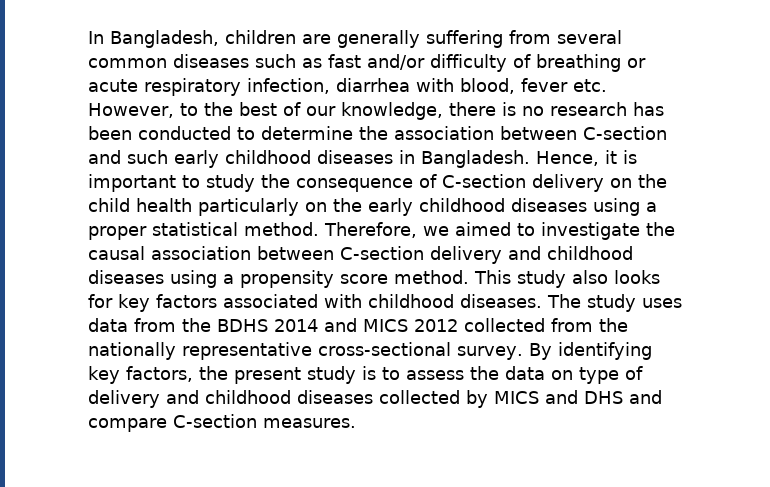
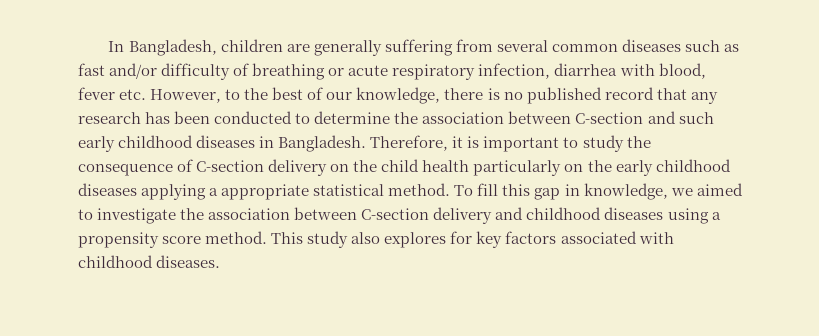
- In Bangladesh, children are generally suffering from several common diseases such as fast and/or difficulty of breathing or acute respiratory infection, diarrhea with blood, fever etc. However, to the best of our knowledge, there is no research has been conducted to determine the association between C-section and such early childhood diseases in Bangladesh.
+ In Bangladesh, children are generally suffering from several common diseases such as fast and/or difficulty of breathing or acute respiratory infection, diarrhea with blood, fever etc. However, to the best of our knowledge, there is no published record that any research has been conducted to determine the association between C-section and such early childhood diseases in Bangladesh.
- Hence, it is important to study the consequence of C-section delivery on the child health particularly on the early childhood diseases using a proper statistical method. Therefore, we aimed to investigate the causal association between C-section delivery and childhood diseases using a propensity score method.
+ Therefore, it is important to study the consequence of C-section delivery on the child health particularly on the early childhood diseases applying a appropriate statistical method. To fill this gap in knowledge, we aimed to investigate the association between C-section delivery and childhood diseases using a propensity score method.
- This study also looks for key factors associated with childhood diseases. The study uses data from the BDHS 2014 and MICS 2012 collected from the nationally representative cross-sectional survey. By identifying key factors, the present study is to assess the data on type of delivery and childhood diseases collected by MICS and DHS and compare C-section measures.
+ This study also explores for key factors associated with childhood diseases.

